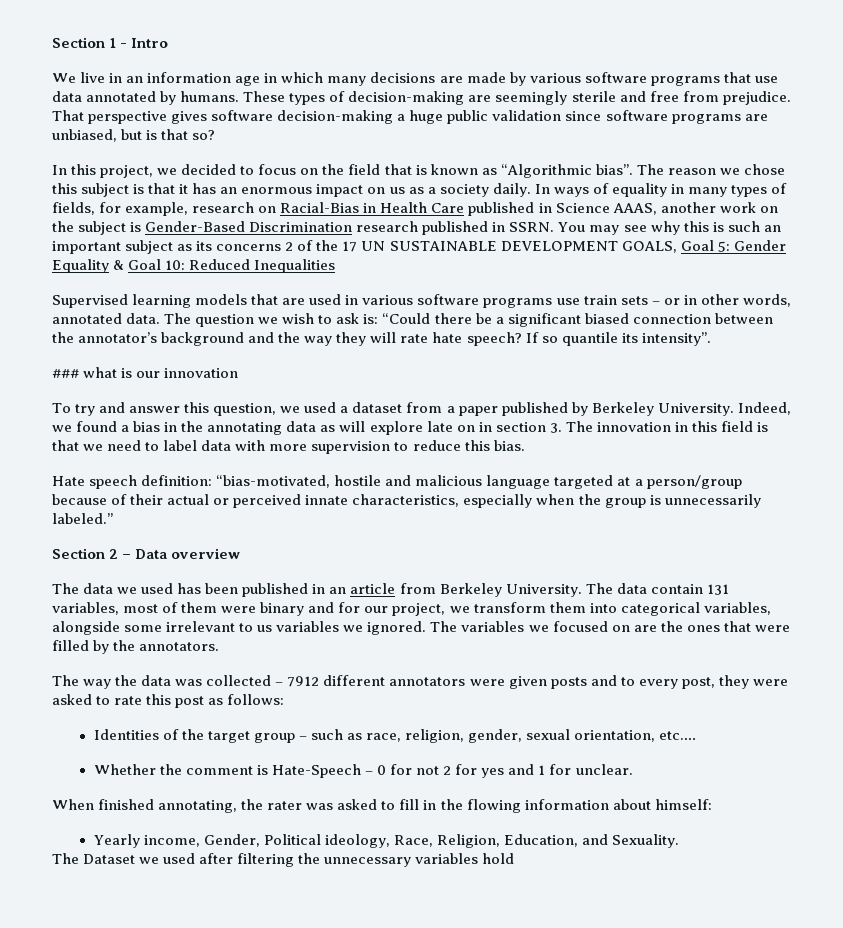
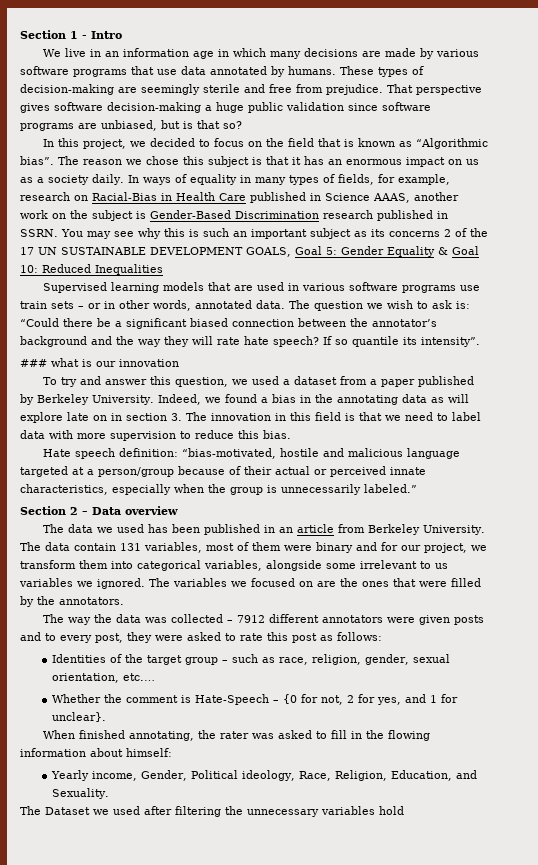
- Whether the comment is Hate-Speech – 0 for not 2 for yes and 1 for unclear.
+ Whether the comment is Hate-Speech – {0 for not, 2 for yes, and 1 for unclear}.

